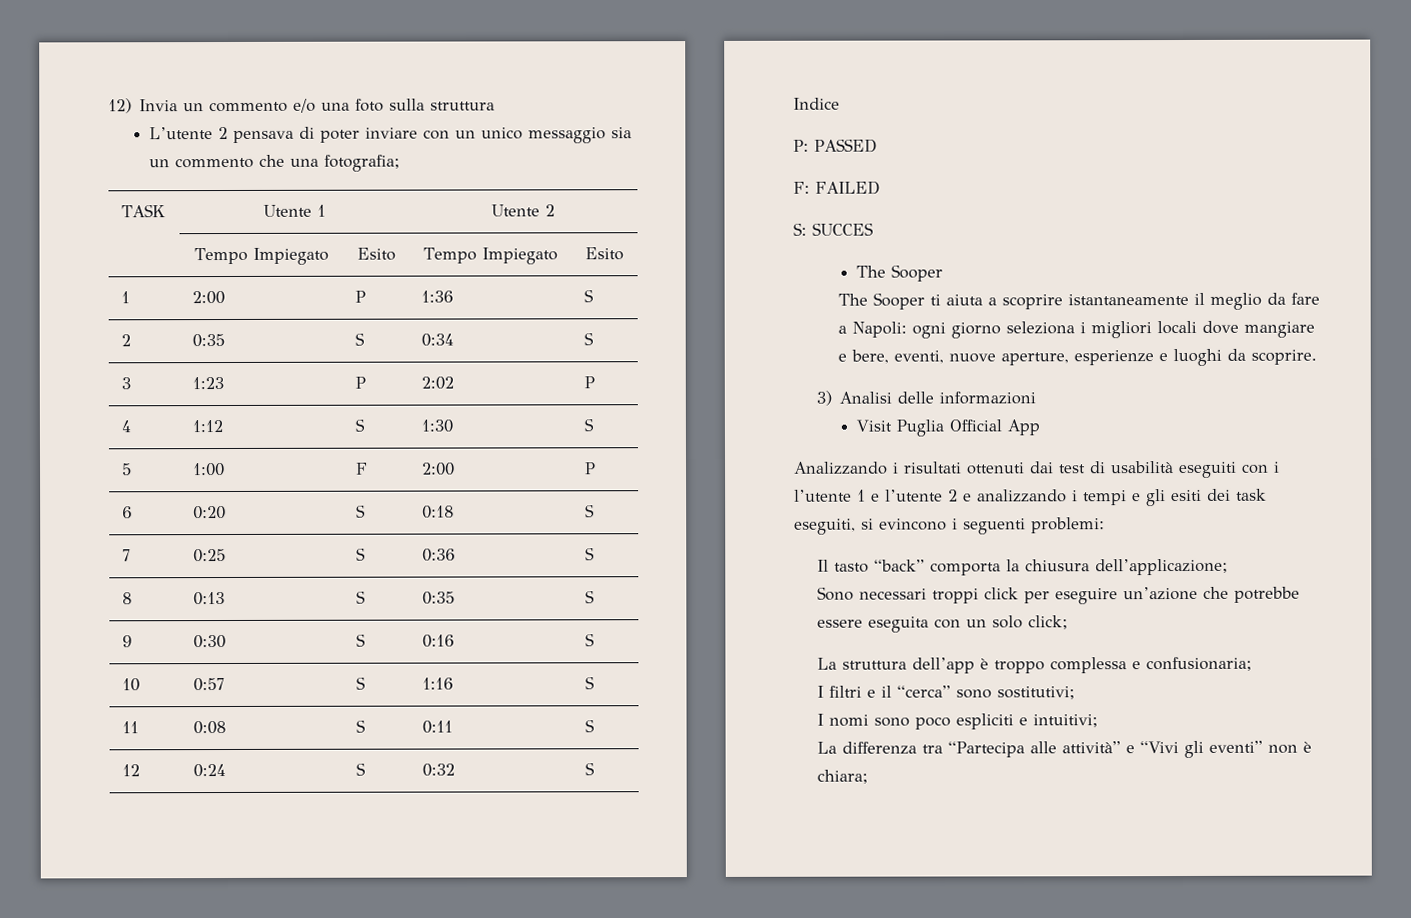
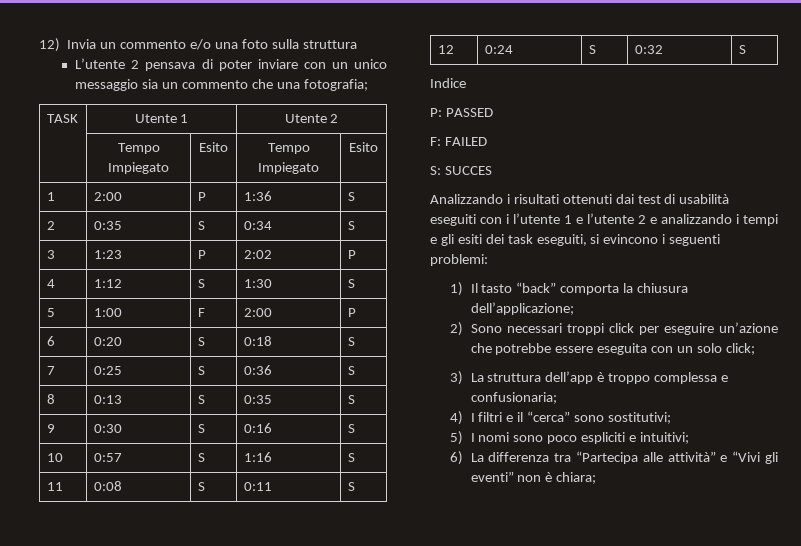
  S: SUCCES
- The Sooper
- The Sooper ti aiuta a scoprire istantaneamente il meglio da fare a Napoli: ogni giorno seleziona i migliori locali dove mangiare e bere, eventi, nuove aperture, esperienze e luoghi da scoprire.
- 3) Analisi delle informazioni
- Visit Puglia Official App
- Il tasto “back” comporta la chiusura dell’applicazione;
+ 1) Il tasto “back” comporta la chiusura dell’applicazione;
- Sono necessari troppi click per eseguire un’azione che potrebbe essere eseguita con un solo click;
+ 2) Sono necessari troppi click per eseguire un’azione che potrebbe essere eseguita con un solo click;
- La struttura dell’app è troppo complessa e confusionaria;
+ 3) La struttura dell’app è troppo complessa e confusionaria;
- I filtri e il “cerca” sono sostitutivi;
+ 4) I filtri e il “cerca” sono sostitutivi;
- I nomi sono poco espliciti e intuitivi;
+ 5) I nomi sono poco espliciti e intuitivi;
- La differenza tra “Partecipa alle attività” e “Vivi gli eventi” non è chiara;
+ 6) La differenza tra “Partecipa alle attività” e “Vivi gli eventi” non è chiara;

